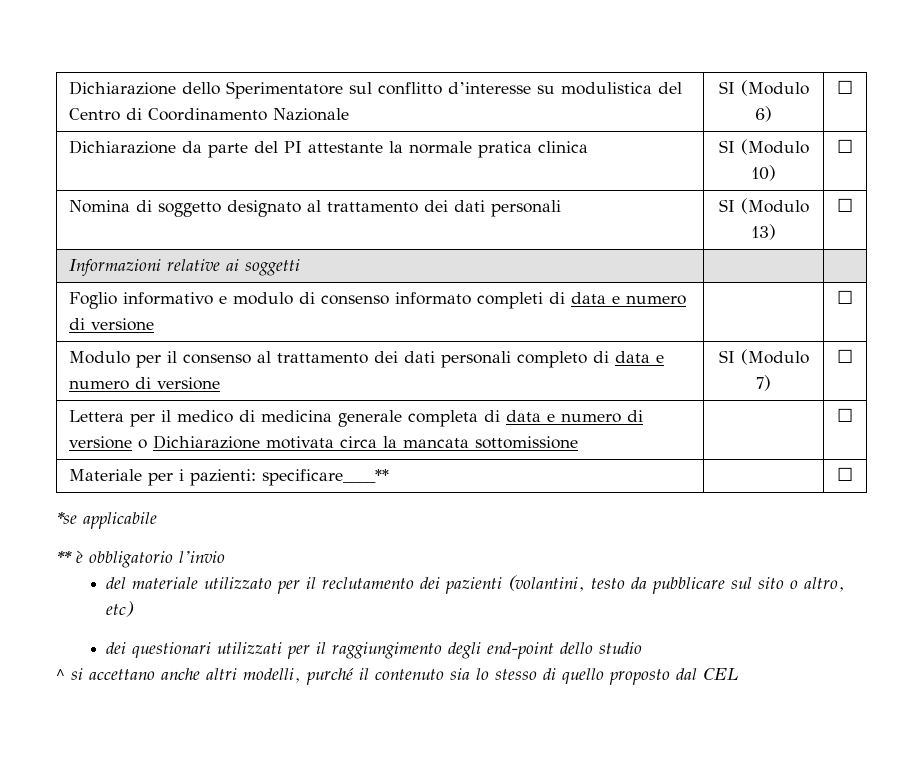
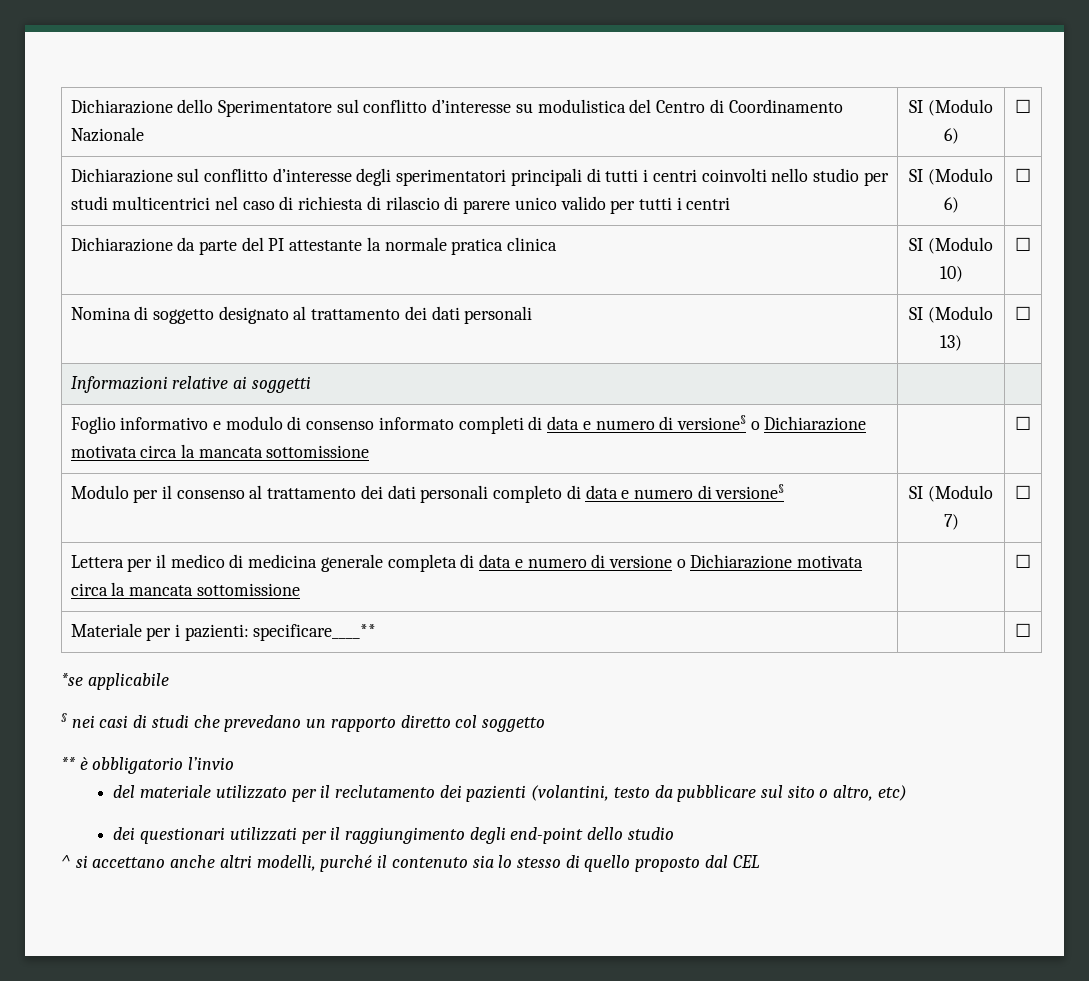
+ Dichiarazione sul conflitto d’interesse degli sperimentatori principali di tutti i centri coinvolti nello studio per studi multicentrici nel caso di richiesta di rilascio di parere unico valido per tutti i centri | SI (Modulo 6) | ☐
- Foglio informativo e modulo di consenso informato completi di data e numero di versione | | ☐
+ Foglio informativo e modulo di consenso informato completi di data e numero di versione§ o Dichiarazione motivata circa la mancata sottomissione | | ☐
- Modulo per il consenso al trattamento dei dati personali completo di data e numero di versione | SI (Modulo 7) | ☐
+ Modulo per il consenso al trattamento dei dati personali completo di data e numero di versione§ | SI (Modulo 7) | ☐
+ § nei casi di studi che prevedano un rapporto diretto col soggetto

